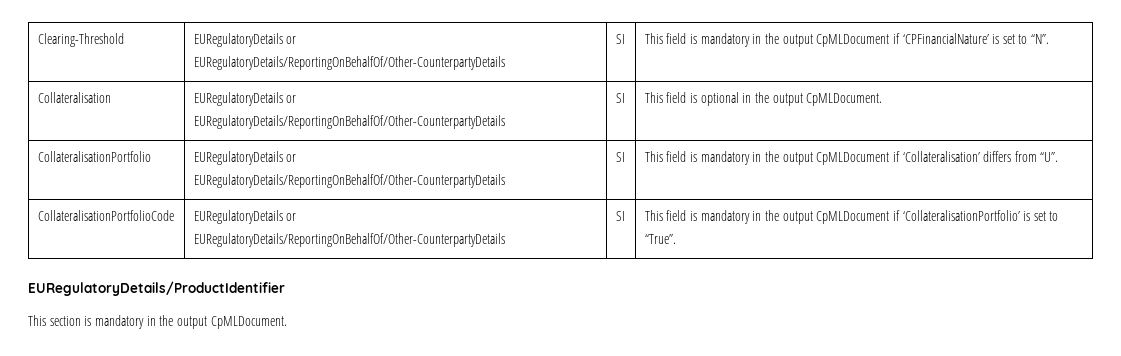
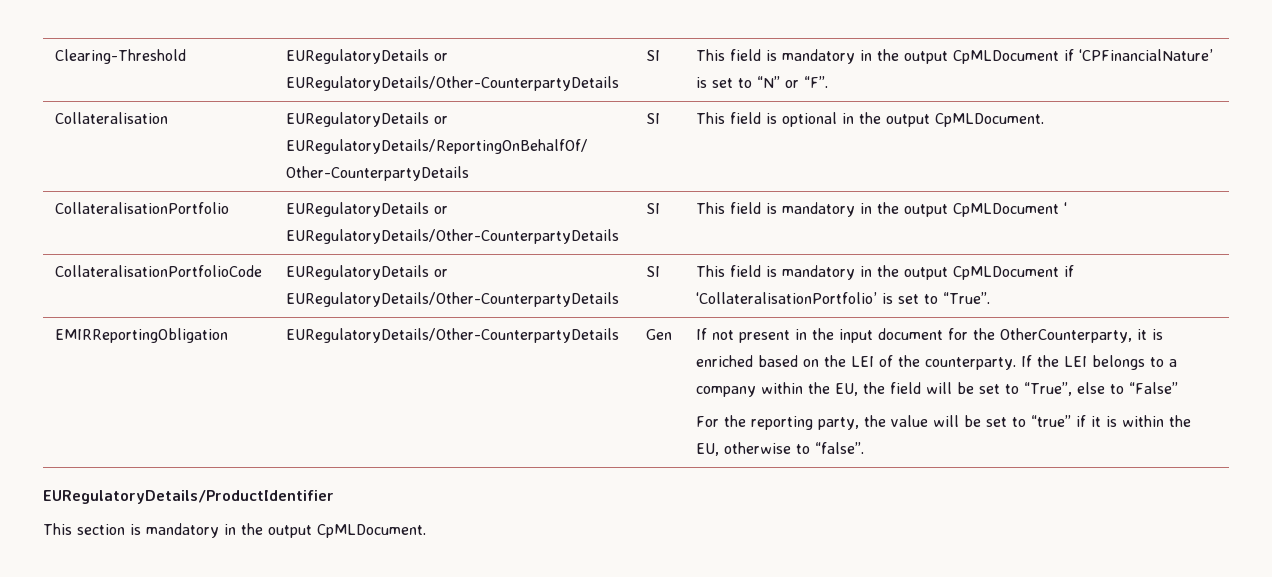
- Clearing-Threshold | EURegulatoryDetails or EURegulatoryDetails/ReportingOnBehalfOf/Other-CounterpartyDetails | SI | This field is mandatory in the output CpMLDocument if ‘CPFinancialNature’ is set to “N”.
+ Clearing-Threshold | EURegulatoryDetails or EURegulatoryDetails/Other-CounterpartyDetails | SI | This field is mandatory in the output CpMLDocument if ‘CPFinancialNature’ is set to “N” or “F”.
- CollateralisationPortfolio | EURegulatoryDetails or EURegulatoryDetails/ReportingOnBehalfOf/Other-CounterpartyDetails | SI | This field is mandatory in the output CpMLDocument if ‘Collateralisation’ differs from “U”.
+ CollateralisationPortfolio | EURegulatoryDetails or EURegulatoryDetails/Other-CounterpartyDetails | SI | This field is mandatory in the output CpMLDocument ‘
- CollateralisationPortfolioCode | EURegulatoryDetails or EURegulatoryDetails/ReportingOnBehalfOf/Other-CounterpartyDetails | SI | This field is mandatory in the output CpMLDocument if ‘CollateralisationPortfolio’ is set to “True”.
+ CollateralisationPortfolioCode | EURegulatoryDetails or EURegulatoryDetails/Other-CounterpartyDetails | SI | This field is mandatory in the output CpMLDocument if ‘CollateralisationPortfolio’ is set to “True”.
+ EMIRReportingObligation | EURegulatoryDetails/Other-CounterpartyDetails | Gen | If not present in the input document for the OtherCounterparty, it is enriched based on the LEI of the counterparty. If the LEI belongs to a company within the EU, the field will be set to “True”, else to “False”
+ For the reporting party, the value will be set to “true” if it is within the EU, otherwise to “false”.

